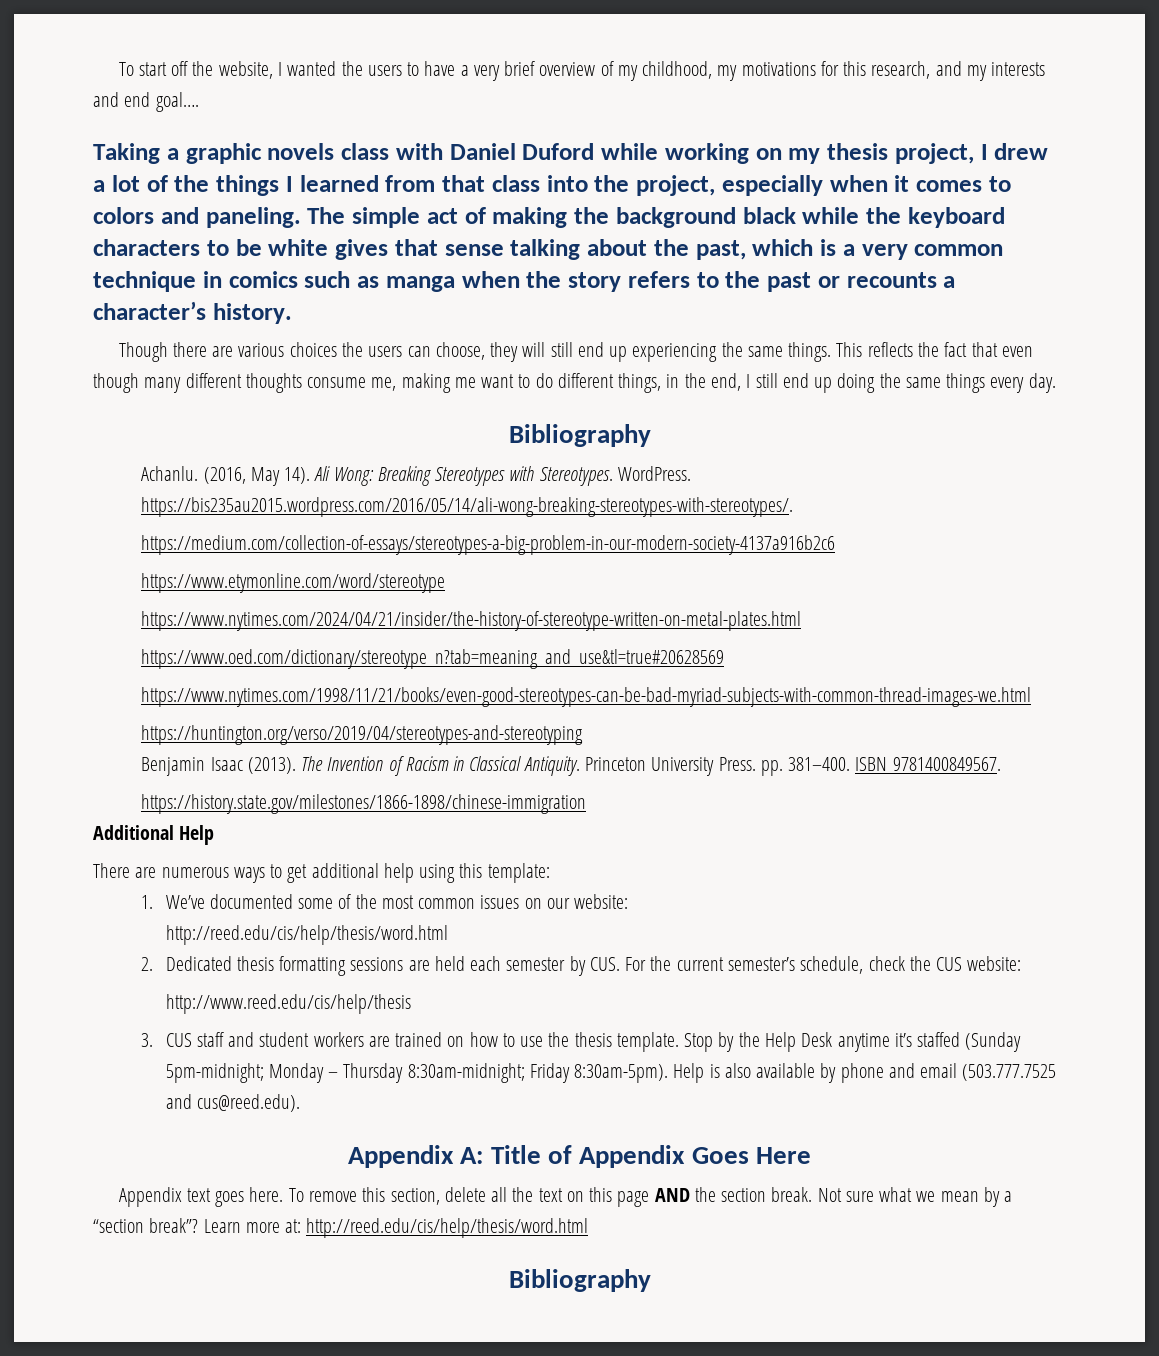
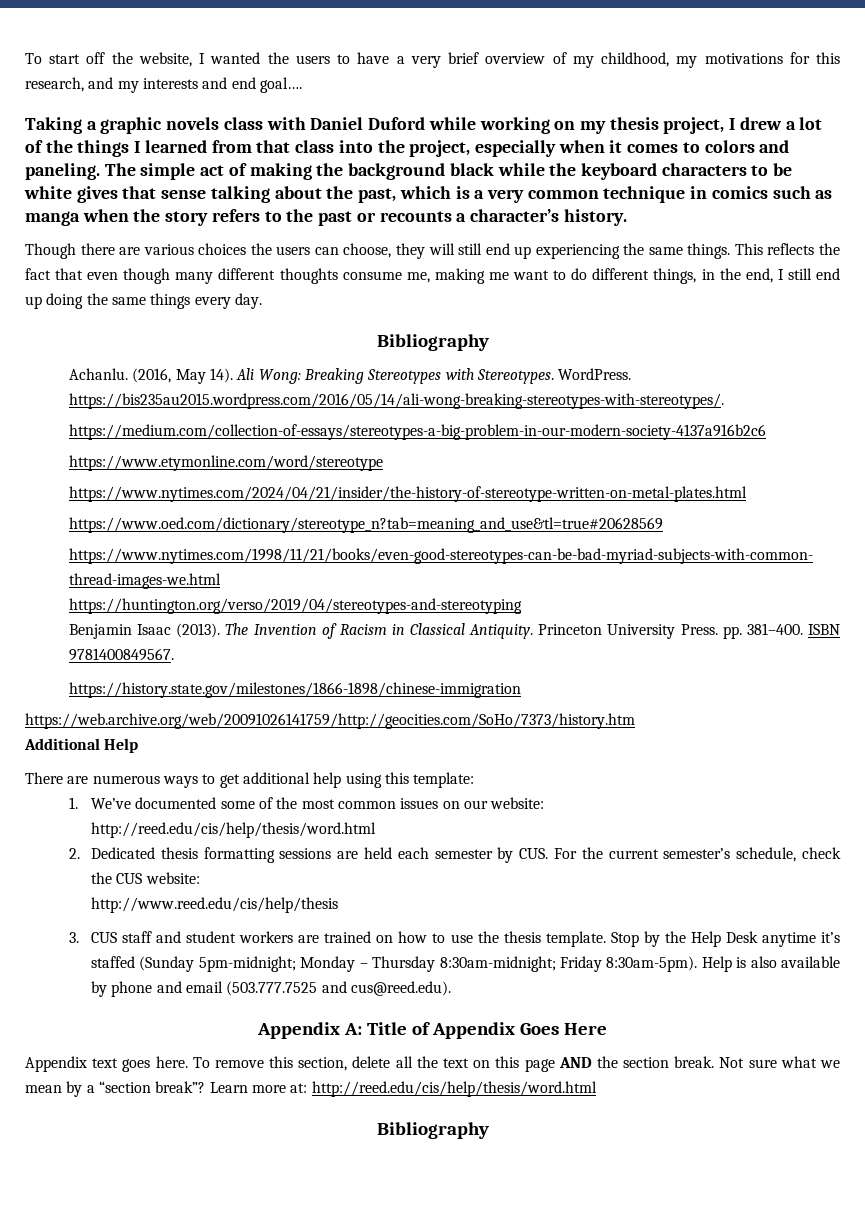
+ https://web.archive.org/web/20091026141759/http://geocities.com/SoHo/7373/history.htm

